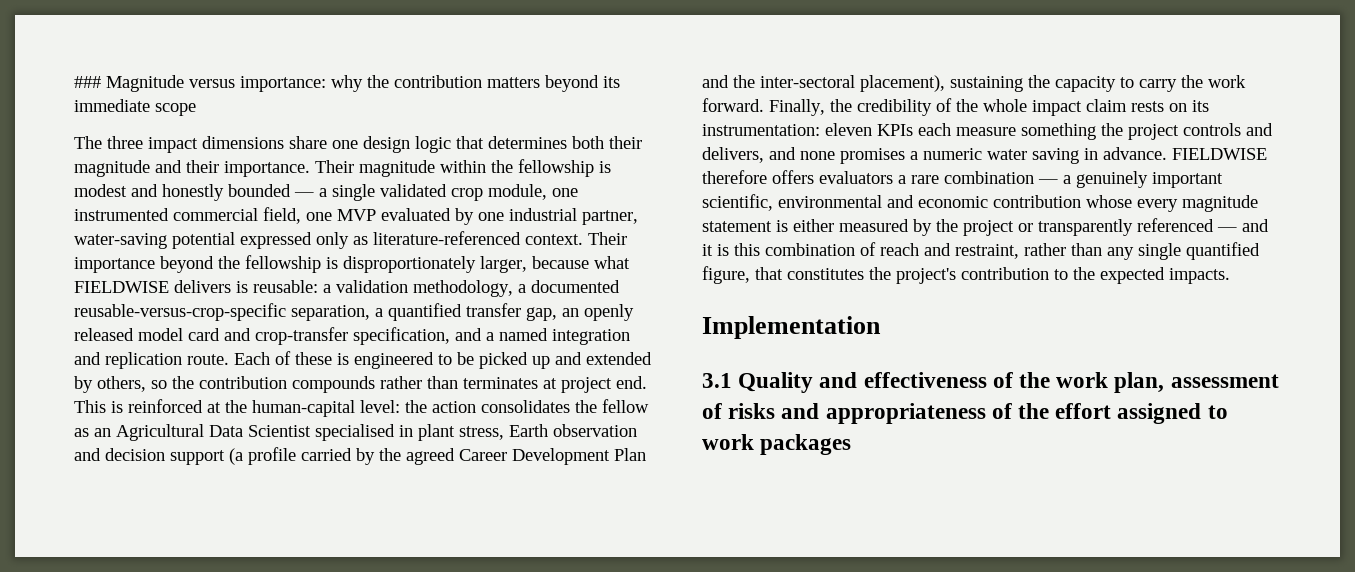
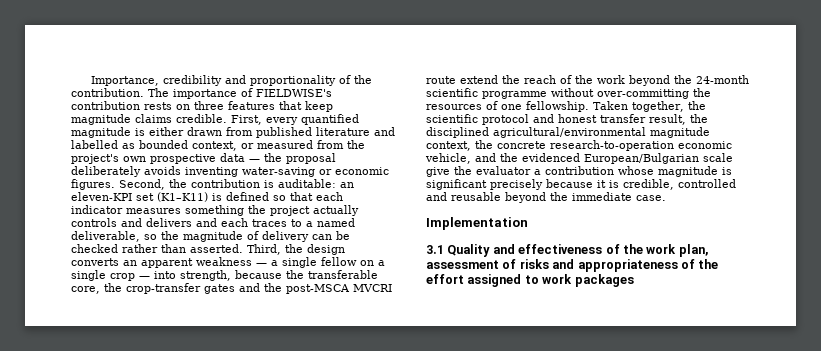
- ### Magnitude versus importance: why the contribution matters beyond its immediate scope
- The three impact dimensions share one design logic that determines both their magnitude and their importance. Their magnitude within the fellowship is modest and honestly bounded — a single validated crop module, one instrumented commercial field, one MVP evaluated by one industrial partner, water-saving potential expressed only as literature-referenced context. Their importance beyond the fellowship is disproportionately larger, because what FIELDWISE delivers is reusable: a validation methodology, a documented reusable-versus-crop-specific separation, a quantified transfer gap, an openly released model card and crop-transfer specification, and a named integration and replication route. Each of these is engineered to be picked up and extended by others, so the contribution compounds rather than terminates at project end. This is reinforced at the human-capital level: the action consolidates the fellow as an Agricultural Data Scientist specialised in plant stress, Earth observation and decision support (a profile carried by the agreed Career Development Plan and the inter-sectoral placement), sustaining the capacity to carry the work forward. Finally, the credibility of the whole impact claim rests on its instrumentation: eleven KPIs each measure something the project controls and delivers, and none promises a numeric water saving in advance. FIELDWISE therefore offers evaluators a rare combination — a genuinely important scientific, environmental and economic contribution whose every magnitude statement is either measured by the project or transparently referenced — and it is this combination of reach and restraint, rather than any single quantified figure, that constitutes the project's contribution to the expected impacts.
+ Importance, credibility and proportionality of the contribution. The importance of FIELDWISE's contribution rests on three features that keep magnitude claims credible. First, every quantified magnitude is either drawn from published literature and labelled as bounded context, or measured from the project's own prospective data — the proposal deliberately avoids inventing water-saving or economic figures. Second, the contribution is auditable: an eleven-KPI set (K1–K11) is defined so that each indicator measures something the project actually controls and delivers and each traces to a named deliverable, so the magnitude of delivery can be checked rather than asserted. Third, the design converts an apparent weakness — a single fellow on a single crop — into strength, because the transferable core, the crop-transfer gates and the post-MSCA MVCRI route extend the reach of the work beyond the 24-month scientific programme without over-committing the resources of one fellowship. Taken together, the scientific protocol and honest transfer result, the disciplined agricultural/environmental magnitude context, the concrete research-to-operation economic vehicle, and the evidenced European/Bulgarian scale give the evaluator a contribution whose magnitude is significant precisely because it is credible, controlled and reusable beyond the immediate case.

